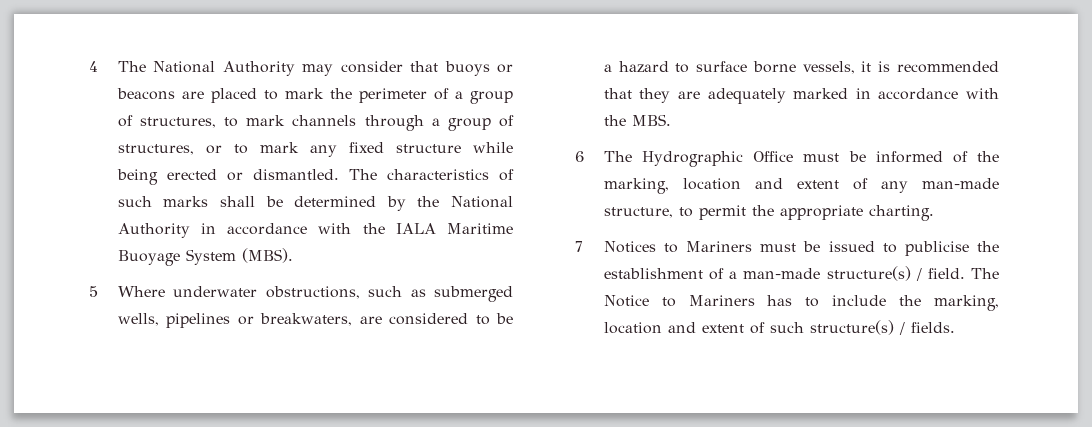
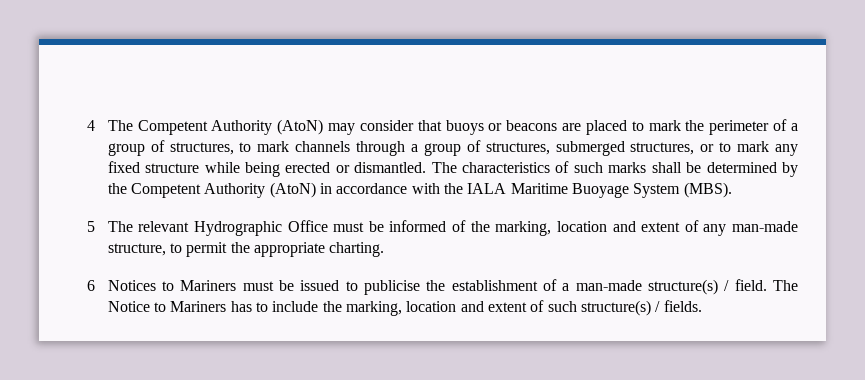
- 4 The National Authority may consider that buoys or beacons are placed to mark the perimeter of a group of structures, to mark channels through a group of structures, or to mark any fixed structure while being erected or dismantled.
+ 4 The Competent Authority (AtoN) may consider that buoys or beacons are placed to mark the perimeter of a group of structures, to mark channels through a group of structures, submerged structures, or to mark any fixed structure while being erected or dismantled.
- The characteristics of such marks shall be determined by the National Authority in accordance with the IALA Maritime Buoyage System (MBS).
+ The characteristics of such marks shall be determined by the Competent Authority (AtoN) in accordance with the IALA Maritime Buoyage System (MBS).
- 5 Where underwater obstructions, such as submerged wells, pipelines or breakwaters, are considered to be a hazard to surface borne vessels, it is recommended that they are adequately marked in accordance with the MBS.
- 6 The Hydrographic Office must be informed of the marking, location and extent of any man-made structure, to permit the appropriate charting.
+ 5 The relevant Hydrographic Office must be informed of the marking, location and extent of any man-made structure, to permit the appropriate charting.
- 7 Notices to Mariners must be issued to publicise the establishment of a man-made structure(s) / field.
+ 6 Notices to Mariners must be issued to publicise the establishment of a man-made structure(s) / field.

